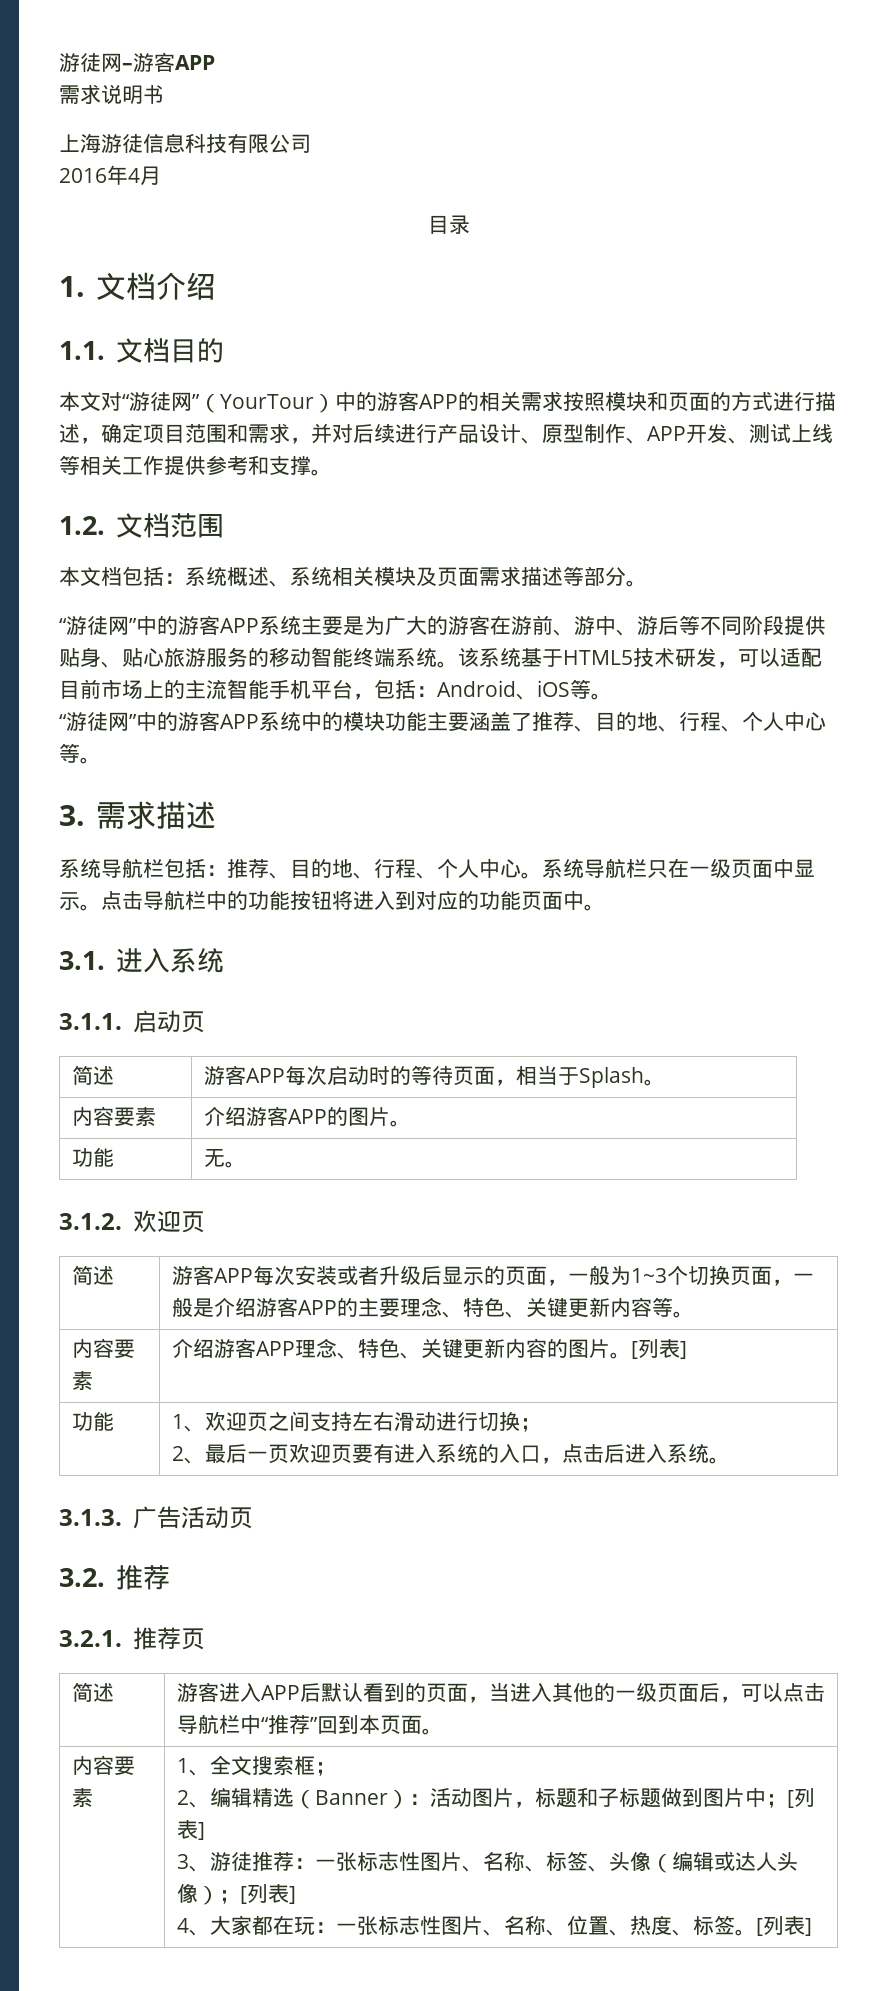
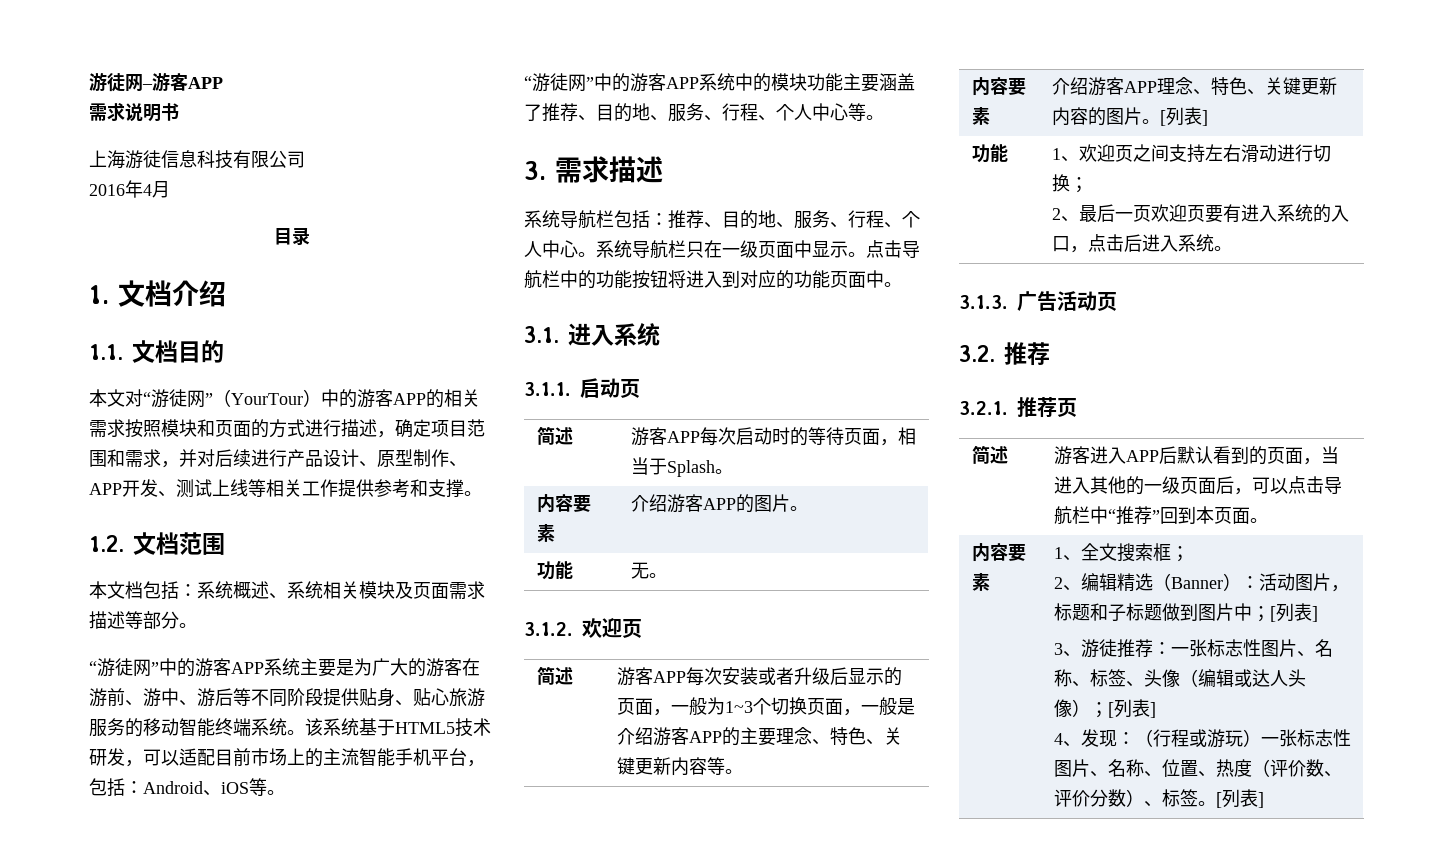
- “游徒网”中的游客APP系统中的模块功能主要涵盖了推荐、目的地、行程、个人中心等。
+ “游徒网”中的游客APP系统中的模块功能主要涵盖了推荐、目的地、服务、行程、个人中心等。
- 系统导航栏包括：推荐、目的地、行程、个人中心。
+ 系统导航栏包括：推荐、目的地、服务、行程、个人中心。
- 4、大家都在玩：一张标志性图片、名称、位置、热度、标签。
+ 4、发现：（行程或游玩）一张标志性图片、名称、位置、热度（评价数、评价分数）、标签。

